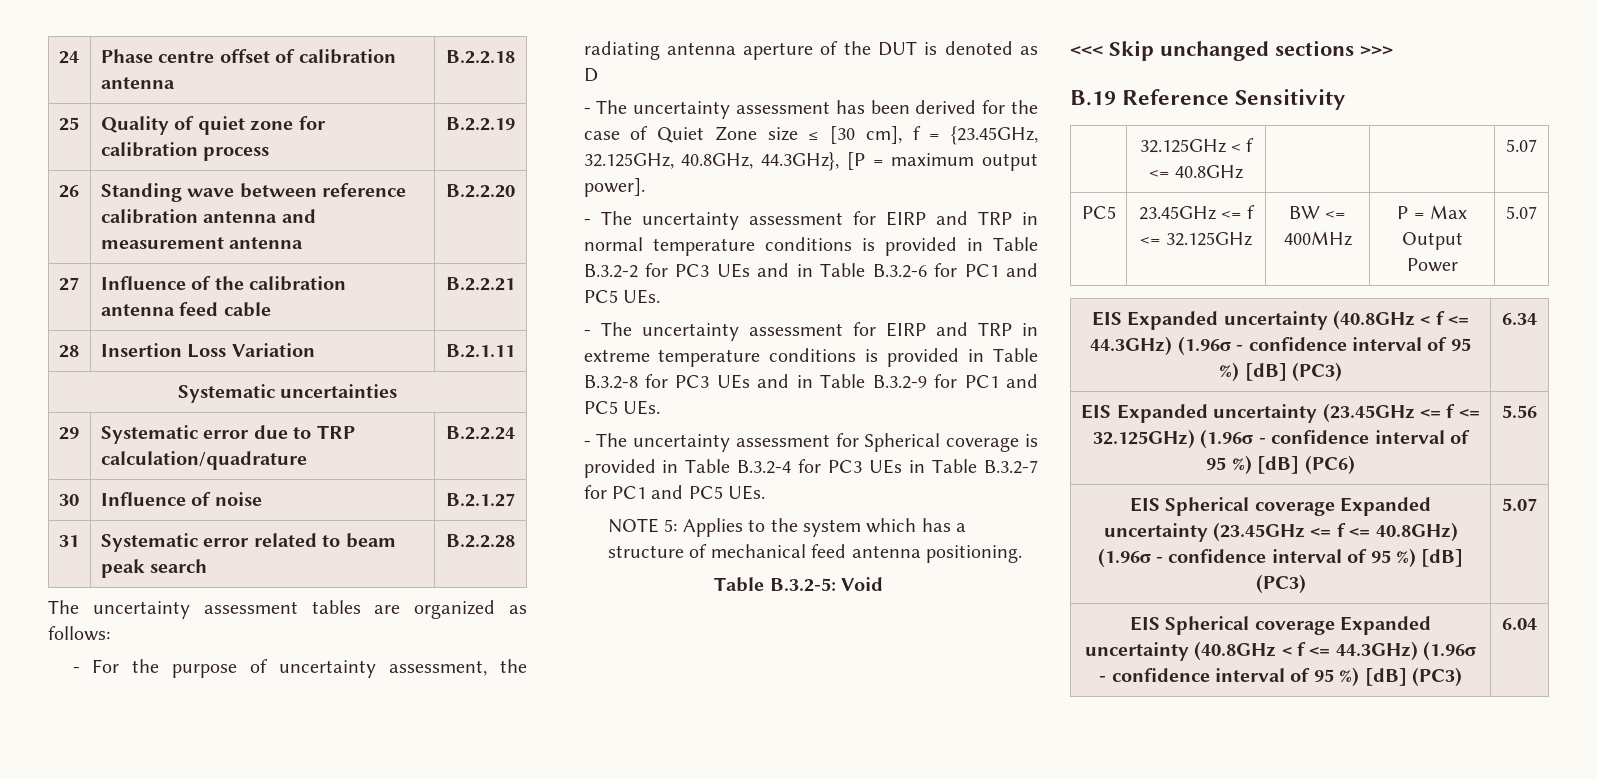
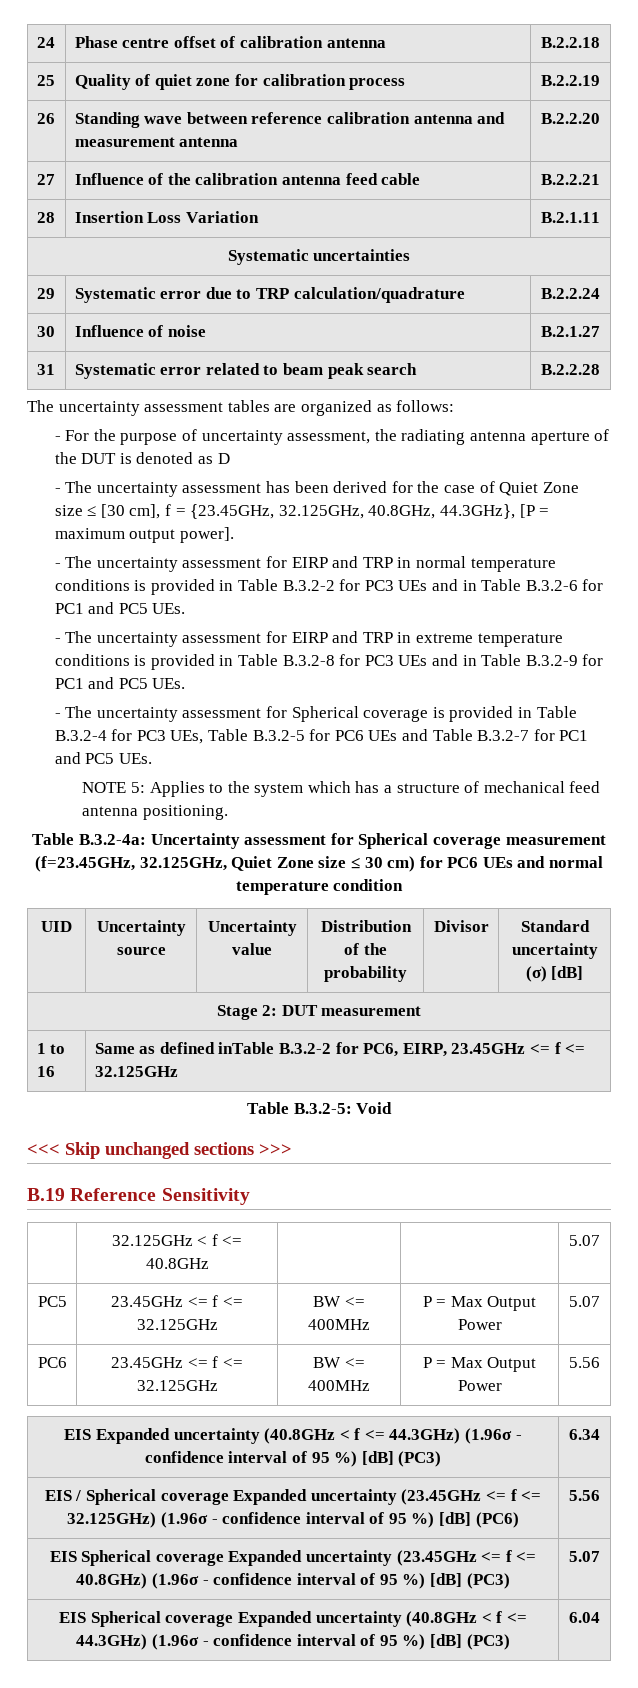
- - The uncertainty assessment for Spherical coverage is provided in Table B.3.2-4 for PC3 UEs in Table B.3.2-7 for PC1 and PC5 UEs.
+ - The uncertainty assessment for Spherical coverage is provided in Table B.3.2-4 for PC3 UEs, Table B.3.2-5 for PC6 UEs and Table B.3.2-7 for PC1 and PC5 UEs.
+ Table B.3.2-4a: Uncertainty assessment for Spherical coverage measurement (f=23.45GHz, 32.125GHz, Quiet Zone size ≤ 30 cm) for PC6 UEs and normal temperature condition
+ UID | Uncertainty source | Uncertainty value | Distribution of the probability | Divisor | Standard uncertainty (σ) [dB]
+ Stage 2: DUT measurement
+ 1 to 16 | Same as defined inTable B.3.2-2 for PC6, EIRP, 23.45GHz <= f <= 32.125GHz
+ PC6 | 23.45GHz <= f <= 32.125GHz | BW <= 400MHz | P = Max Output Power | 5.56
- EIS Expanded uncertainty (23.45GHz <= f <= 32.125GHz) (1.96σ - confidence interval of 95 %) [dB] (PC6) | 5.56
+ EIS / Spherical coverage Expanded uncertainty (23.45GHz <= f <= 32.125GHz) (1.96σ - confidence interval of 95 %) [dB] (PC6) | 5.56

